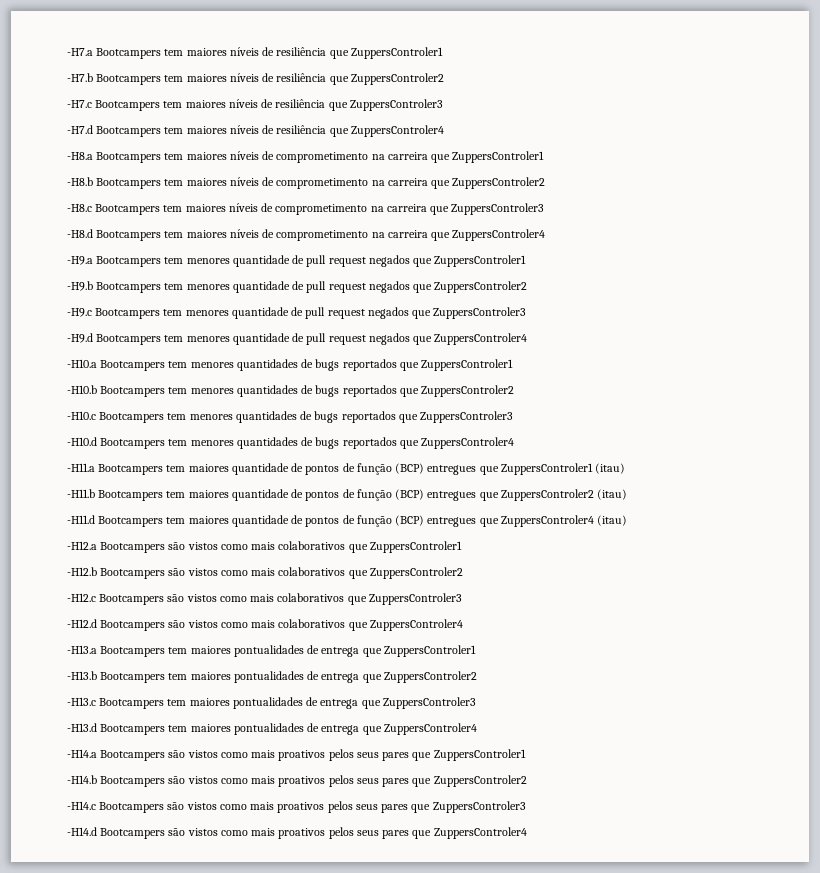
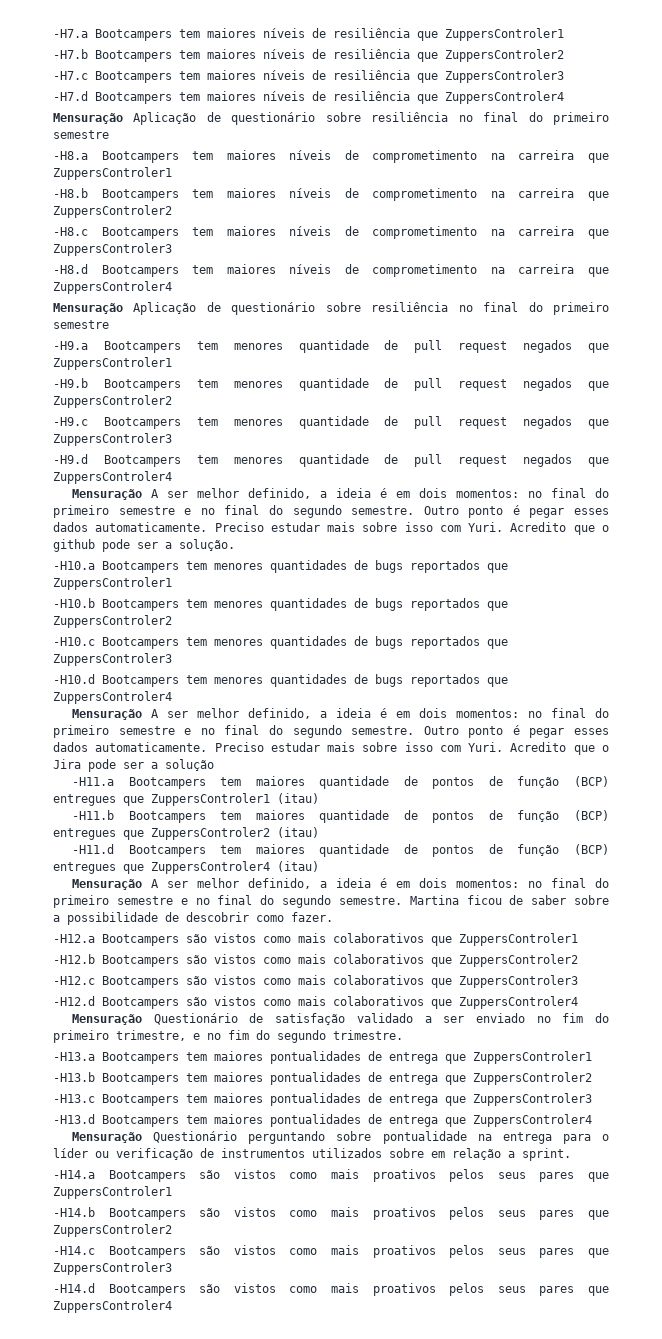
  -H7.d Bootcampers tem maiores níveis de resiliência que ZuppersControler4
+ Mensuração Aplicação de questionário sobre resiliência no final do primeiro semestre
  -H8.d Bootcampers tem maiores níveis de comprometimento na carreira que ZuppersControler4
+ Mensuração Aplicação de questionário sobre resiliência no final do primeiro semestre
+ Mensuração A ser melhor definido, a ideia é em dois momentos: no final do primeiro semestre e no final do segundo semestre. Outro ponto é pegar esses dados automaticamente. Preciso estudar mais sobre isso com Yuri. Acredito que o github pode ser a solução.
+ Mensuração A ser melhor definido, a ideia é em dois momentos: no final do primeiro semestre e no final do segundo semestre. Outro ponto é pegar esses dados automaticamente. Preciso estudar mais sobre isso com Yuri. Acredito que o Jira pode ser a solução
+ Mensuração A ser melhor definido, a ideia é em dois momentos: no final do primeiro semestre e no final do segundo semestre. Martina ficou de saber sobre a possibilidade de descobrir como fazer.
+ Mensuração Questionário de satisfação validado a ser enviado no fim do primeiro trimestre, e no fim do segundo trimestre.
+ Mensuração Questionário perguntando sobre pontualidade na entrega para o líder ou verificação de instrumentos utilizados sobre em relação a sprint.

